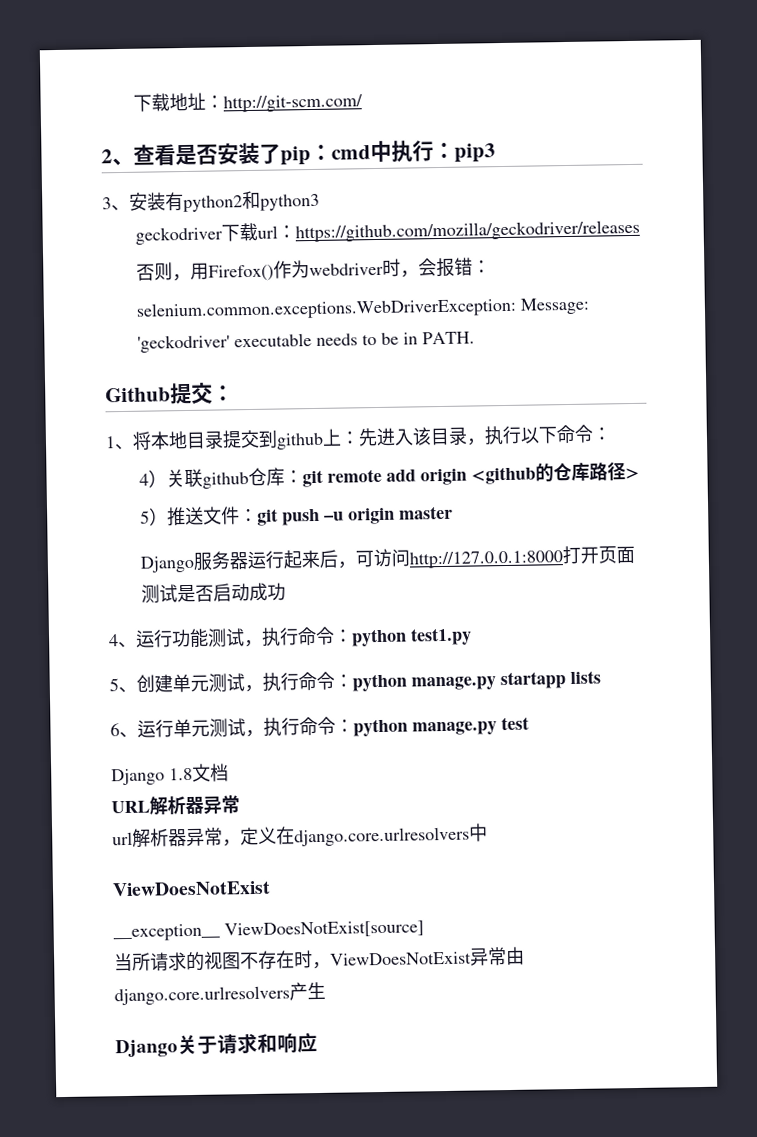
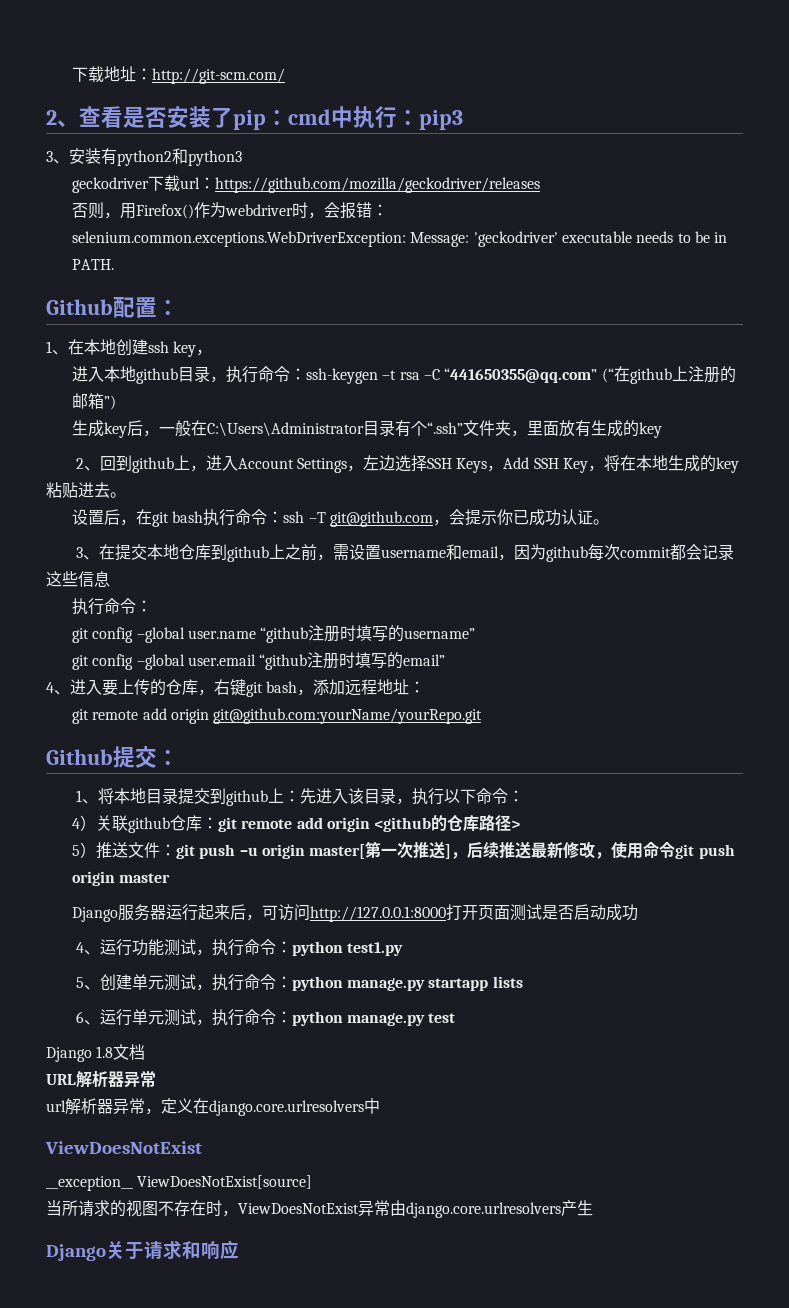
+ Github配置：
+ 1、在本地创建ssh key，
+ 进入本地github目录，执行命令：ssh-keygen –t rsa –C “441650355@qq.com” (“在github上注册的邮箱”)
+ 生成key后，一般在C:\Users\Administrator目录有个“.ssh”文件夹，里面放有生成的key
+ 2、回到github上，进入Account Settings，左边选择SSH Keys，Add SSH Key，将在本地生成的key粘贴进去。
+ 设置后，在git bash执行命令：ssh –T git@github.com，会提示你已成功认证。
+ 3、在提交本地仓库到github上之前，需设置username和email，因为github每次commit都会记录这些信息
+ 执行命令：
+ git config –global user.name “github注册时填写的username”
+ git config –global user.email “github注册时填写的email”
+ 4、进入要上传的仓库，右键git bash，添加远程地址：
+ git remote add origin git@github.com:yourName/yourRepo.git
- 5）推送文件：git push –u origin master
+ 5）推送文件：git push –u origin master[第一次推送]，后续推送最新修改，使用命令git push origin master

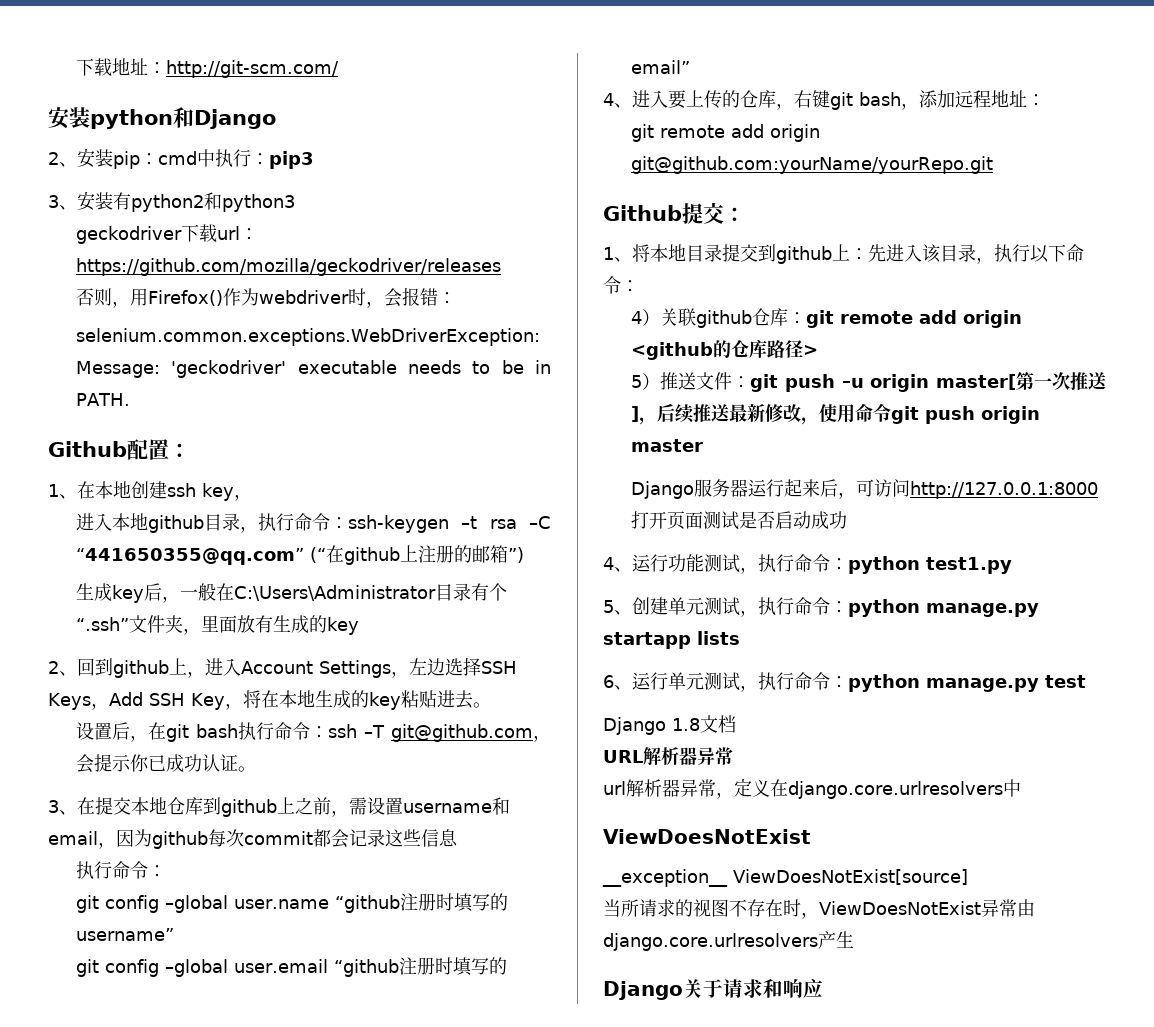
- 2、查看是否安装了pip：cmd中执行：pip3
+ 安装python和Django
+ 2、安装pip：cmd中执行：pip3

